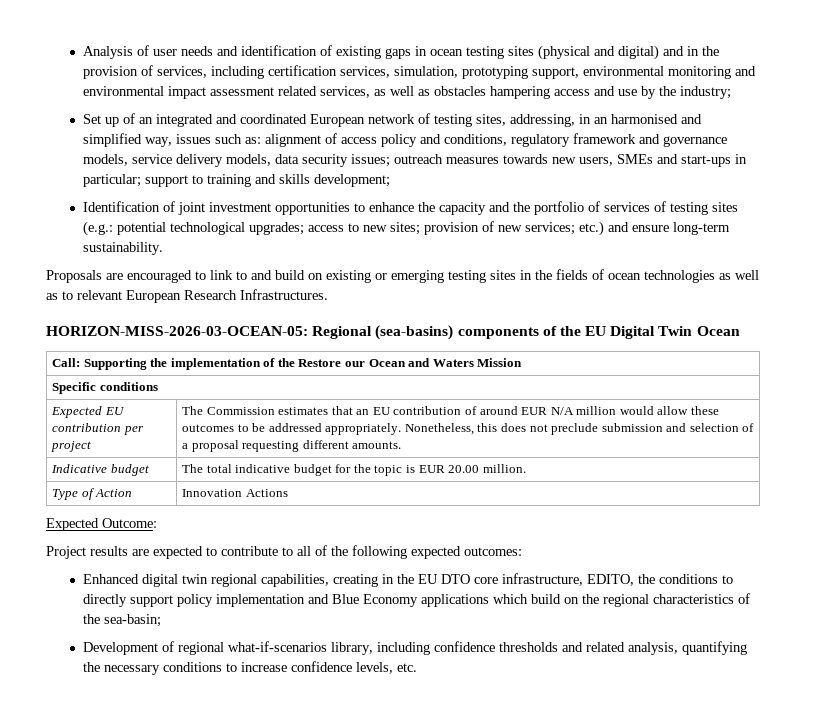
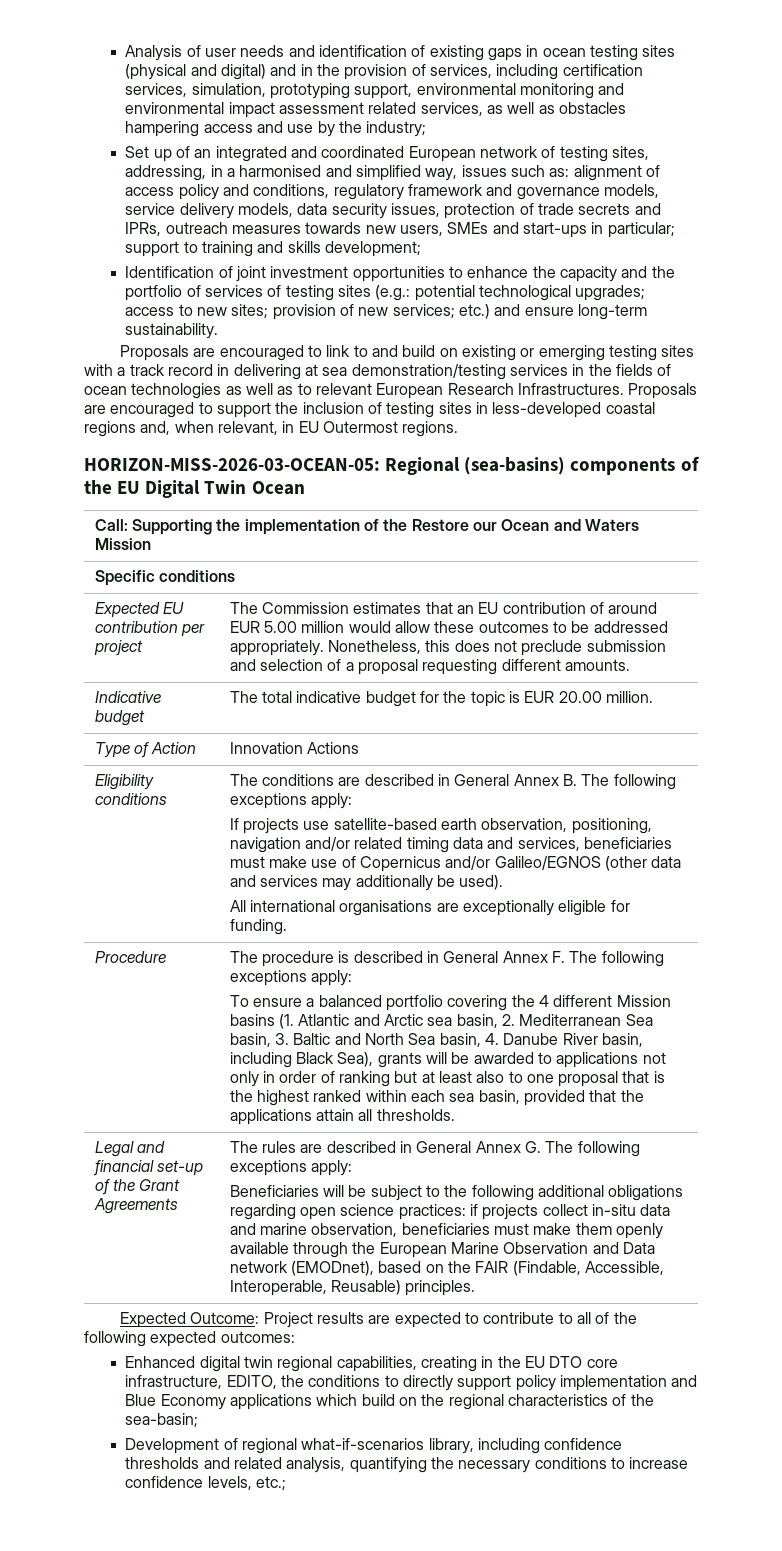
- Set up of an integrated and coordinated European network of testing sites, addressing, in an harmonised and simplified way, issues such as: alignment of access policy and conditions, regulatory framework and governance models, service delivery models, data security issues; outreach measures towards new users, SMEs and start-ups in particular; support to training and skills development;
+ Set up of an integrated and coordinated European network of testing sites, addressing, in a harmonised and simplified way, issues such as: alignment of access policy and conditions, regulatory framework and governance models, service delivery models, data security issues, protection of trade secrets and IPRs, outreach measures towards new users, SMEs and start-ups in particular; support to training and skills development;
- Proposals are encouraged to link to and build on existing or emerging testing sites in the fields of ocean technologies as well as to relevant European Research Infrastructures.
+ Proposals are encouraged to link to and build on existing or emerging testing sites with a track record in delivering at sea demonstration/testing services in the fields of ocean technologies as well as to relevant European Research Infrastructures. Proposals are encouraged to support the inclusion of testing sites in less-developed coastal regions and, when relevant, in EU Outermost regions.
- Expected EU contribution per project | The Commission estimates that an EU contribution of around EUR N/A million would allow these outcomes to be addressed appropriately. Nonetheless, this does not preclude submission and selection of a proposal requesting different amounts.
+ Expected EU contribution per project | The Commission estimates that an EU contribution of around EUR 5.00 million would allow these outcomes to be addressed appropriately. Nonetheless, this does not preclude submission and selection of a proposal requesting different amounts.
+ Eligibility conditions | The conditions are described in General Annex B. The following exceptions apply:
+ If projects use satellite-based earth observation, positioning, navigation and/or related timing data and services, beneficiaries must make use of Copernicus and/or Galileo/EGNOS (other data and services may additionally be used).
+ All international organisations are exceptionally eligible for funding.
+ Procedure | The procedure is described in General Annex F. The following exceptions apply:
+ To ensure a balanced portfolio covering the 4 different Mission basins (1. Atlantic and Arctic sea basin, 2. Mediterranean Sea basin, 3. Baltic and North Sea basin, 4. Danube River basin, including Black Sea), grants will be awarded to applications not only in order of ranking but at least also to one proposal that is the highest ranked within each sea basin, provided that the applications attain all thresholds.
+ Legal and financial set-up of the Grant Agreements | The rules are described in General Annex G. The following exceptions apply:
+ Beneficiaries will be subject to the following additional obligations regarding open science practices: if projects collect in-situ data and marine observation, beneficiaries must make them openly available through the European Marine Observation and Data network (EMODnet), based on the FAIR (Findable, Accessible, Interoperable, Reusable) principles.
- Expected Outcome:
- Project results are expected to contribute to all of the following expected outcomes:
+ Expected Outcome: Project results are expected to contribute to all of the following expected outcomes:
- Development of regional what-if-scenarios library, including confidence thresholds and related analysis, quantifying the necessary conditions to increase confidence levels, etc.
+ Development of regional what-if-scenarios library, including confidence thresholds and related analysis, quantifying the necessary conditions to increase confidence levels, etc.;

